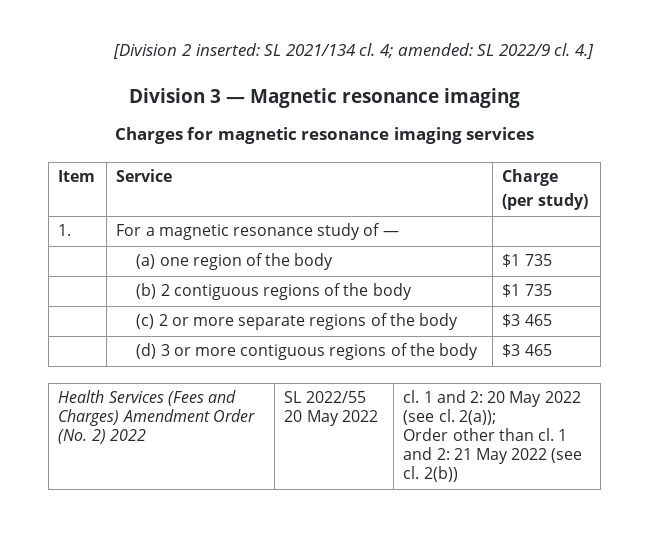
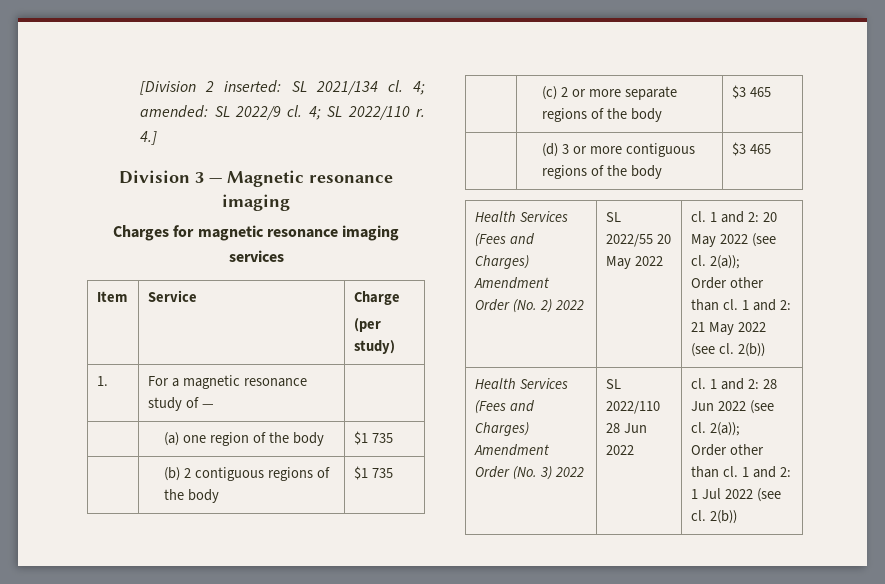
+ 4; SL 2022/110 r.
+ Health Services (Fees and Charges) Amendment Order (No. 3) 2022 | SL 2022/110 28 Jun 2022 | cl. 1 and 2: 28 Jun 2022 (see cl. 2(a));
+ Order other than cl. 1 and 2: 1 Jul 2022 (see cl. 2(b))

